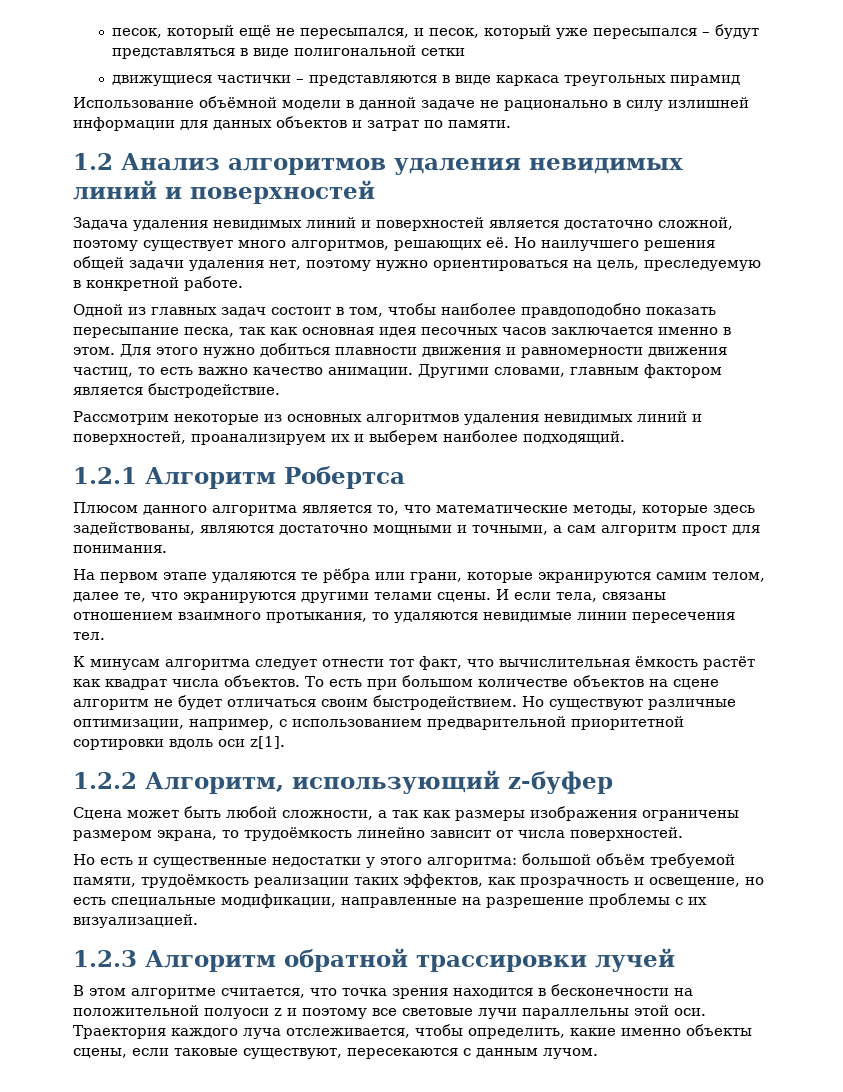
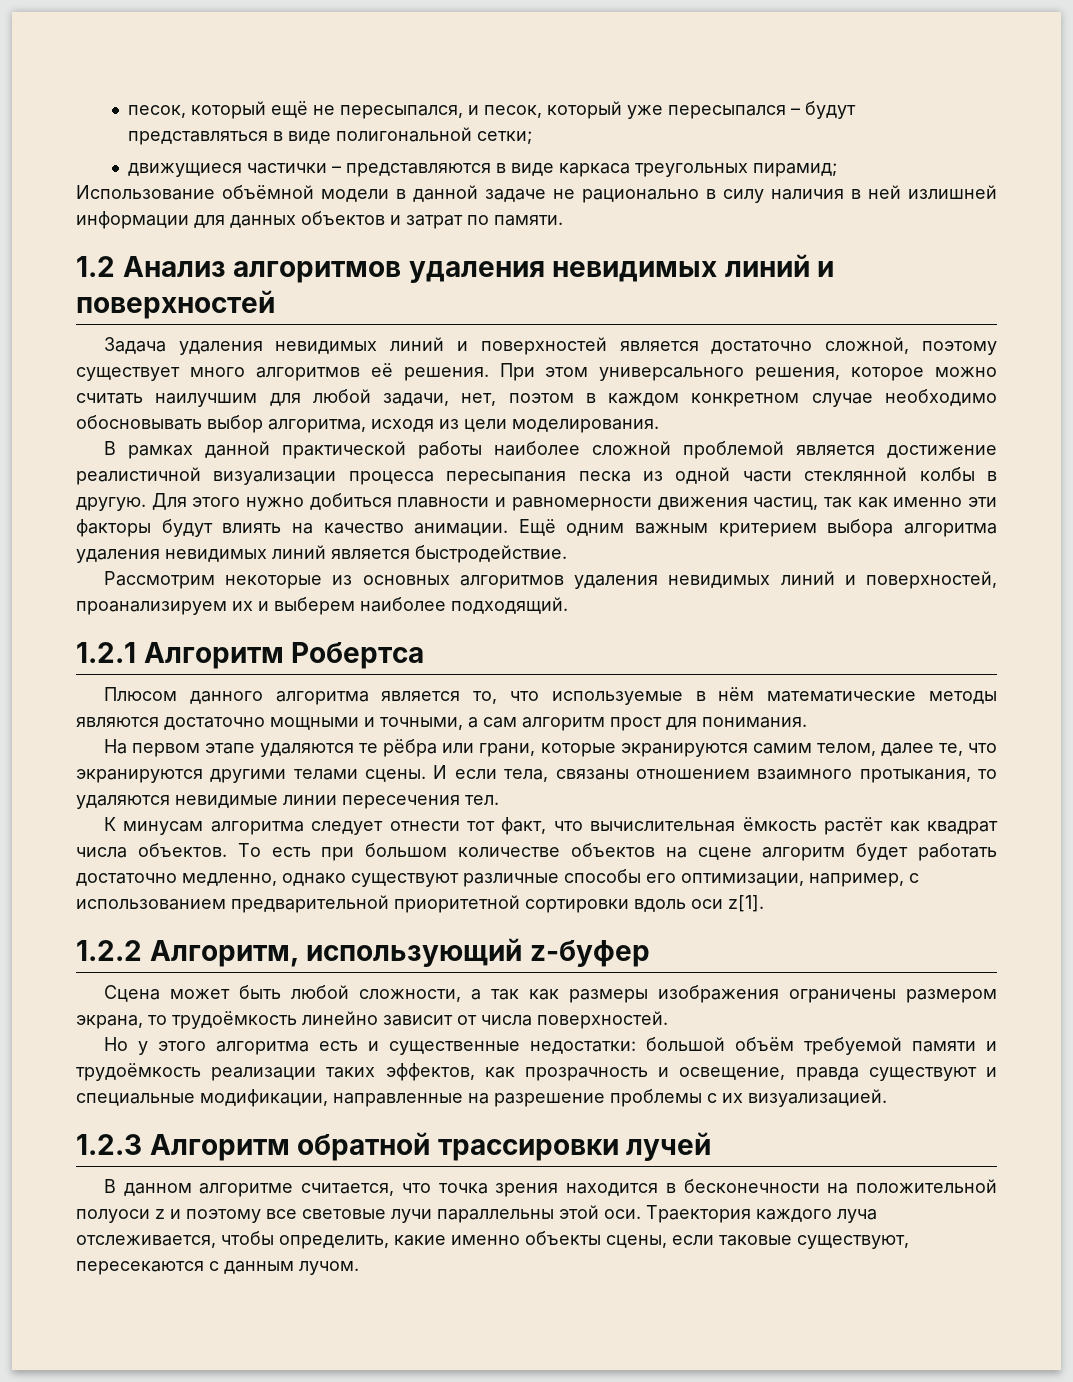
- песок, который ещё не пересыпался, и песок, который уже пересыпался – будут представляться в виде полигональной сетки
+ песок, который ещё не пересыпался, и песок, который уже пересыпался – будут представляться в виде полигональной сетки;
- движущиеся частички – представляются в виде каркаса треугольных пирамид
+ движущиеся частички – представляются в виде каркаса треугольных пирамид;
- Использование объёмной модели в данной задаче не рационально в силу излишней информации для данных объектов и затрат по памяти.
+ Использование объёмной модели в данной задаче не рационально в силу наличия в ней излишней информации для данных объектов и затрат по памяти.
- Задача удаления невидимых линий и поверхностей является достаточно сложной, поэтому существует много алгоритмов, решающих её. Но наилучшего решения общей задачи удаления нет, поэтому нужно ориентироваться на цель, преследуемую в конкретной работе.
- Одной из главных задач состоит в том, чтобы наиболее правдоподобно показать пересыпание песка, так как основная идея песочных часов заключается именно в этом.
+ Задача удаления невидимых линий и поверхностей является достаточно сложной, поэтому существует много алгоритмов её решения. При этом универсального решения, которое можно считать наилучшим для любой задачи, нет, поэтом в каждом конкретном случае необходимо обосновывать выбор алгоритма, исходя из цели моделирования.
+ В рамках данной практической работы наиболее сложной проблемой является достижение реалистичной визуализации процесса пересыпания песка из одной части стеклянной колбы в другую.
- Для этого нужно добиться плавности движения и равномерности движения частиц, то есть важно качество анимации. Другими словами, главным фактором является быстродействие.
+ Для этого нужно добиться плавности и равномерности движения частиц, так как именно эти факторы будут влиять на качество анимации. Ещё одним важным критерием выбора алгоритма удаления невидимых линий является быстродействие.
- Плюсом данного алгоритма является то, что математические методы, которые здесь задействованы, являются достаточно мощными и точными, а сам алгоритм прост для понимания.
+ Плюсом данного алгоритма является то, что используемые в нём математические методы являются достаточно мощными и точными, а сам алгоритм прост для понимания.
- То есть при большом количестве объектов на сцене алгоритм не будет отличаться своим быстродействием. Но существуют различные оптимизации, например, с использованием предварительной приоритетной сортировки вдоль оси z[1].
+ То есть при большом количестве объектов на сцене алгоритм будет работать достаточно медленно, однако существуют различные способы его оптимизации, например, с использованием предварительной приоритетной сортировки вдоль оси z[1].
- Но есть и существенные недостатки у этого алгоритма: большой объём требуемой памяти, трудоёмкость реализации таких эффектов, как прозрачность и освещение, но есть специальные модификации, направленные на разрешение проблемы с их визуализацией.
+ Но у этого алгоритма есть и существенные недостатки: большой объём требуемой памяти и трудоёмкость реализации таких эффектов, как прозрачность и освещение, правда существуют и специальные модификации, направленные на разрешение проблемы с их визуализацией.
- В этом алгоритме считается, что точка зрения находится в бесконечности на положительной полуоси z и поэтому все световые лучи параллельны этой оси.
+ В данном алгоритме считается, что точка зрения находится в бесконечности на положительной полуоси z и поэтому все световые лучи параллельны этой оси.

